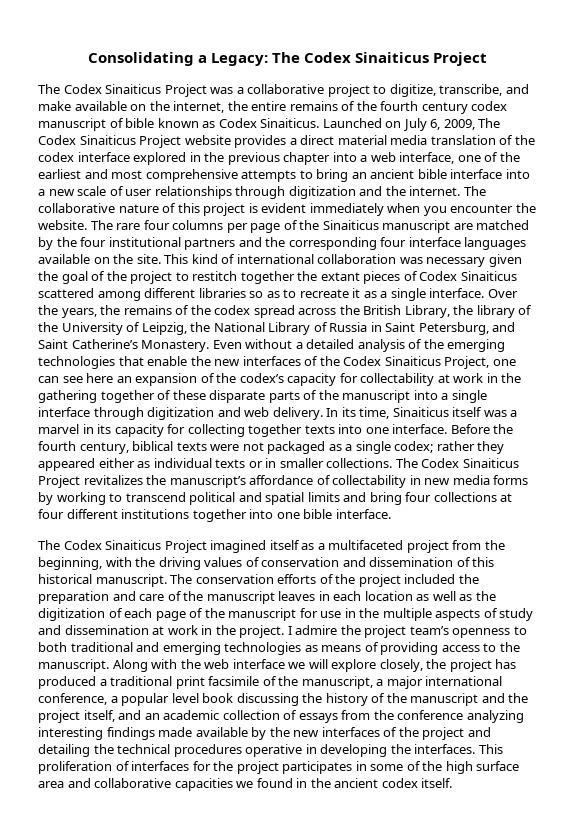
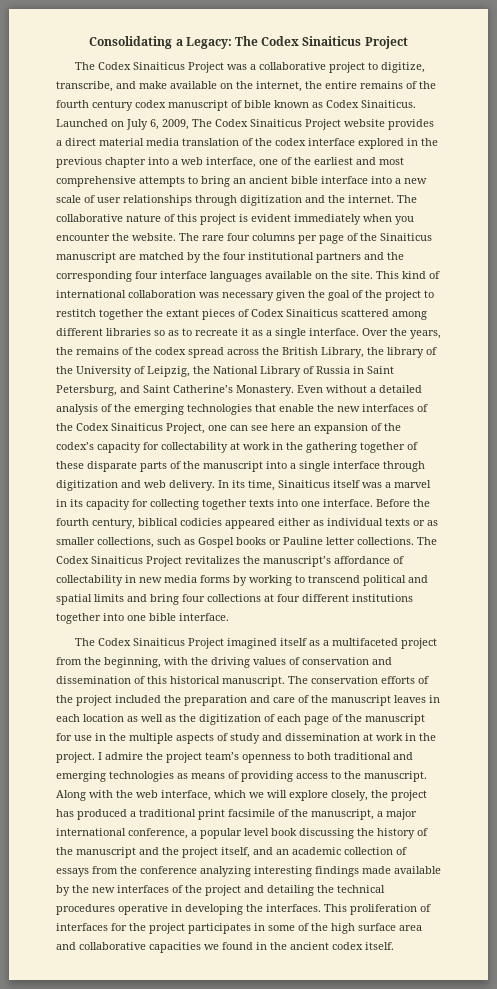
- Before the fourth century, biblical texts were not packaged as a single codex; rather they appeared either as individual texts or in smaller collections.
+ Before the fourth century, biblical codicies appeared either as individual texts or as smaller collections, such as Gospel books or Pauline letter collections.
- Along with the web interface we will explore closely, the project has produced a traditional print facsimile of the manuscript, a major international conference, a popular level book discussing the history of the manuscript and the project itself, and an academic collection of essays from the conference analyzing interesting findings made available by the new interfaces of the project and detailing the technical procedures operative in developing the interfaces.
+ Along with the web interface, which we will explore closely, the project has produced a traditional print facsimile of the manuscript, a major international conference, a popular level book discussing the history of the manuscript and the project itself, and an academic collection of essays from the conference analyzing interesting findings made available by the new interfaces of the project and detailing the technical procedures operative in developing the interfaces.

